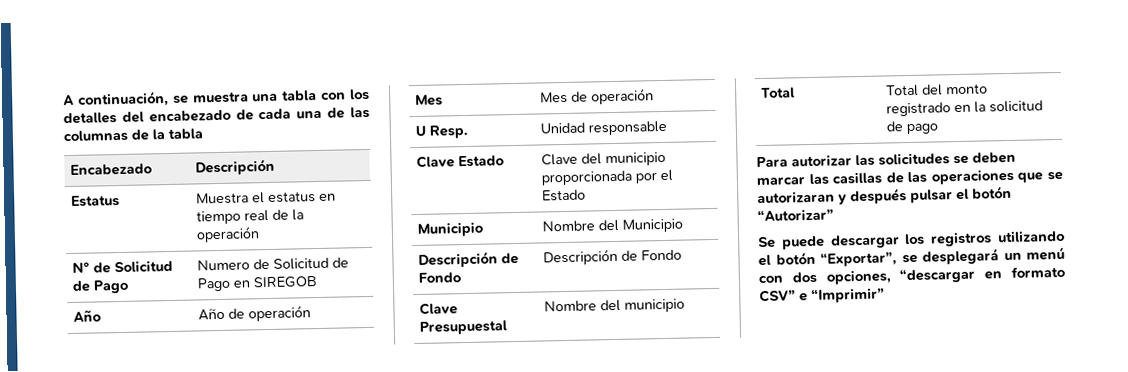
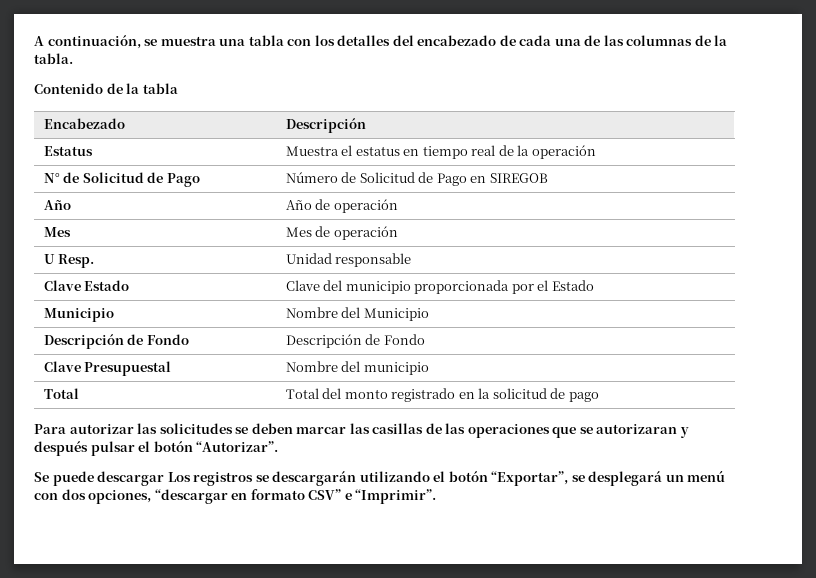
- A continuación, se muestra una tabla con los detalles del encabezado de cada una de las columnas de la tabla
+ A continuación, se muestra una tabla con los detalles del encabezado de cada una de las columnas de la tabla.
+ Contenido de la tabla
- N° de Solicitud de Pago | Numero de Solicitud de Pago en SIREGOB
+ N° de Solicitud de Pago | Número de Solicitud de Pago en SIREGOB
- Para autorizar las solicitudes se deben marcar las casillas de las operaciones que se autorizaran y después pulsar el botón “Autorizar”
+ Para autorizar las solicitudes se deben marcar las casillas de las operaciones que se autorizaran y después pulsar el botón “Autorizar”.
- Se puede descargar los registros utilizando el botón “Exportar”, se desplegará un menú con dos opciones, “descargar en formato CSV” e “Imprimir”
+ Se puede descargar Los registros se descargarán utilizando el botón “Exportar”, se desplegará un menú con dos opciones, “descargar en formato CSV” e “Imprimir”.

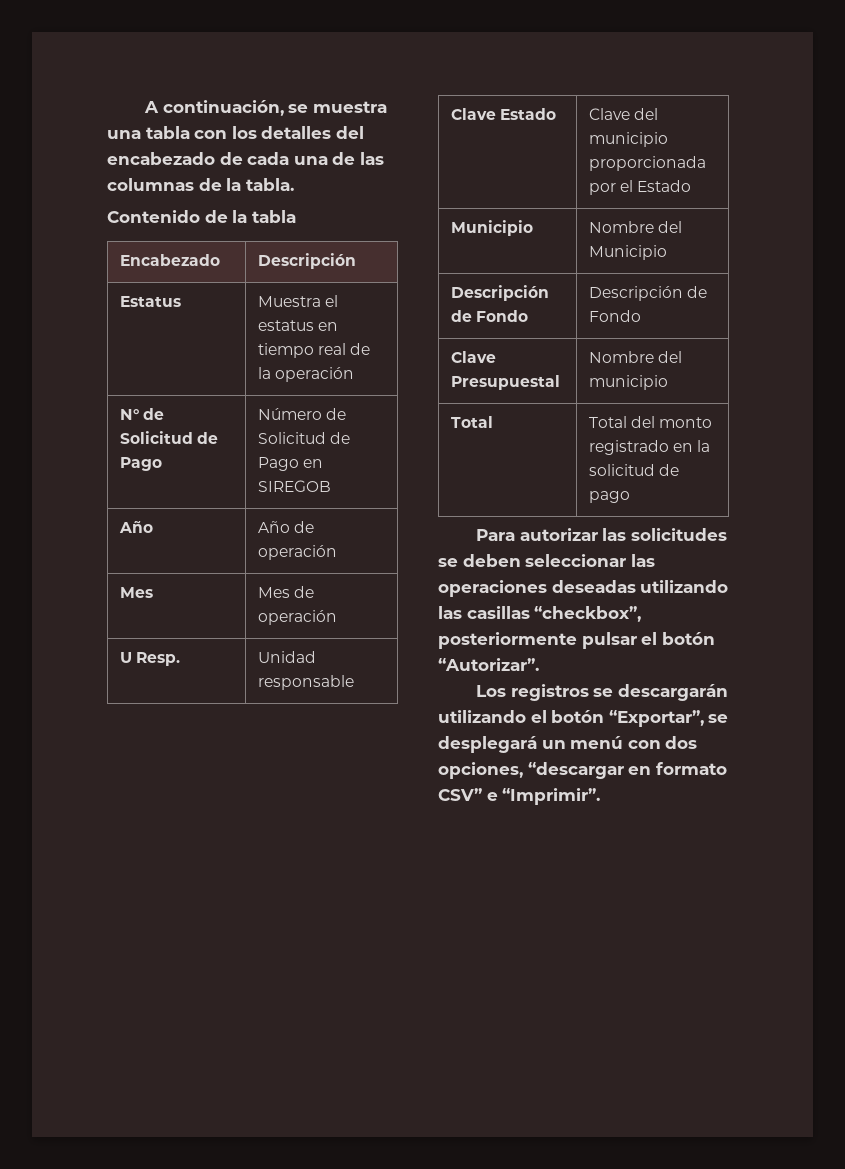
- Para autorizar las solicitudes se deben marcar las casillas de las operaciones que se autorizaran y después pulsar el botón “Autorizar”.
+ Para autorizar las solicitudes se deben seleccionar las operaciones deseadas utilizando las casillas “checkbox”, posteriormente pulsar el botón “Autorizar”.
- Se puede descargar Los registros se descargarán utilizando el botón “Exportar”, se desplegará un menú con dos opciones, “descargar en formato CSV” e “Imprimir”.
+ Los registros se descargarán utilizando el botón “Exportar”, se desplegará un menú con dos opciones, “descargar en formato CSV” e “Imprimir”.

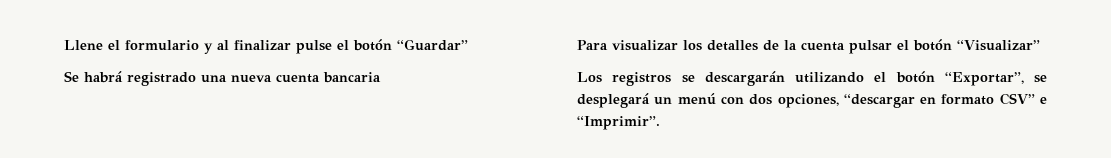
- A continuación, se muestra una tabla con los detalles del encabezado de cada una de las columnas de la tabla.
- Contenido de la tabla
- Encabezado | Descripción
- Estatus | Muestra el estatus en tiempo real de la operación
- N° de Solicitud de Pago | Número de Solicitud de Pago en SIREGOB
- Año | Año de operación
- Mes | Mes de operación
- U Resp. | Unidad responsable
- Clave Estado | Clave del municipio proporcionada por el Estado
- Municipio | Nombre del Municipio
- Descripción de Fondo | Descripción de Fondo
- Clave Presupuestal | Nombre del municipio
- Total | Total del monto registrado en la solicitud de pago
- Para autorizar las solicitudes se deben seleccionar las operaciones deseadas utilizando las casillas “checkbox”, posteriormente pulsar el botón “Autorizar”.
+ Llene el formulario y al finalizar pulse el botón “Guardar”
+ Se habrá registrado una nueva cuenta bancaria
+ Para visualizar los detalles de la cuenta pulsar el botón “Visualizar”

